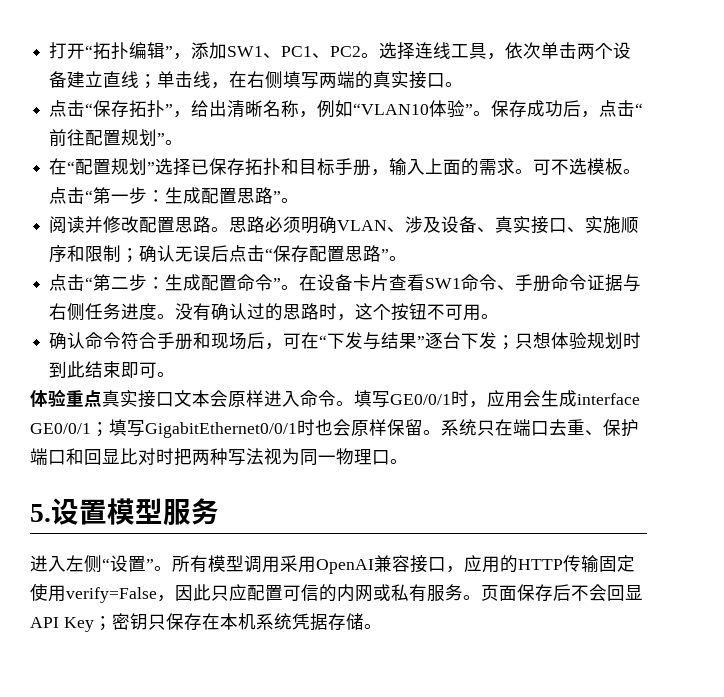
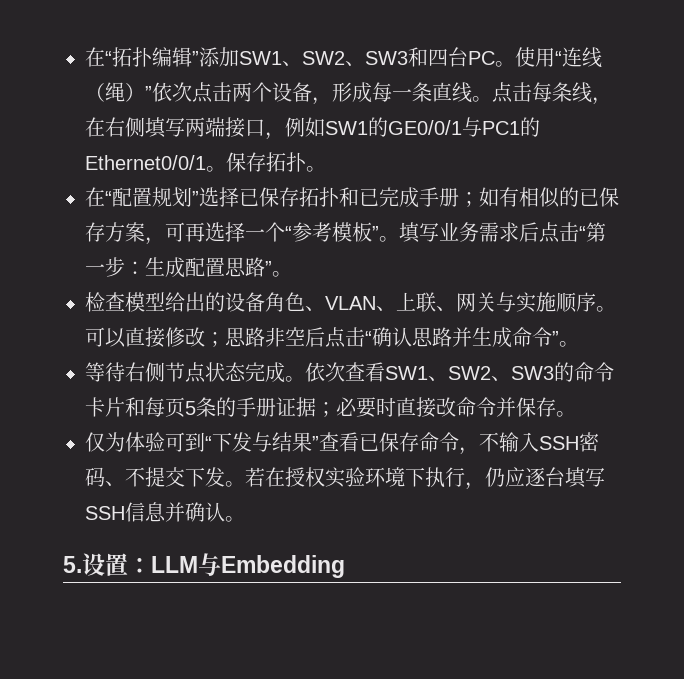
- 打开“拓扑编辑”，添加SW1、PC1、PC2。选择连线工具，依次单击两个设备建立直线；单击线，在右侧填写两端的真实接口。
- 点击“保存拓扑”，给出清晰名称，例如“VLAN10体验”。保存成功后，点击“前往配置规划”。
+ 在“拓扑编辑”添加SW1、SW2、SW3和四台PC。使用“连线（绳）”依次点击两个设备，形成每一条直线。点击每条线，在右侧填写两端接口，例如SW1的GE0/0/1与PC1的Ethernet0/0/1。保存拓扑。
- 在“配置规划”选择已保存拓扑和目标手册，输入上面的需求。可不选模板。点击“第一步：生成配置思路”。
+ 在“配置规划”选择已保存拓扑和已完成手册；如有相似的已保存方案，可再选择一个“参考模板”。填写业务需求后点击“第一步：生成配置思路”。
- 阅读并修改配置思路。思路必须明确VLAN、涉及设备、真实接口、实施顺序和限制；确认无误后点击“保存配置思路”。
- 点击“第二步：生成配置命令”。在设备卡片查看SW1命令、手册命令证据与右侧任务进度。没有确认过的思路时，这个按钮不可用。
- 确认命令符合手册和现场后，可在“下发与结果”逐台下发；只想体验规划时到此结束即可。
- 体验重点真实接口文本会原样进入命令。填写GE0/0/1时，应用会生成interface GE0/0/1；填写GigabitEthernet0/0/1时也会原样保留。系统只在端口去重、保护端口和回显比对时把两种写法视为同一物理口。
- 5.设置模型服务
- 进入左侧“设置”。所有模型调用采用OpenAI兼容接口，应用的HTTP传输固定使用verify=False，因此只应配置可信的内网或私有服务。页面保存后不会回显API Key；密钥只保存在本机系统凭据存储。
+ 检查模型给出的设备角色、VLAN、上联、网关与实施顺序。可以直接修改；思路非空后点击“确认思路并生成命令”。
+ 等待右侧节点状态完成。依次查看SW1、SW2、SW3的命令卡片和每页5条的手册证据；必要时直接改命令并保存。
+ 仅为体验可到“下发与结果”查看已保存命令，不输入SSH密码、不提交下发。若在授权实验环境下执行，仍应逐台填写SSH信息并确认。
+ 5.设置：LLM与Embedding

